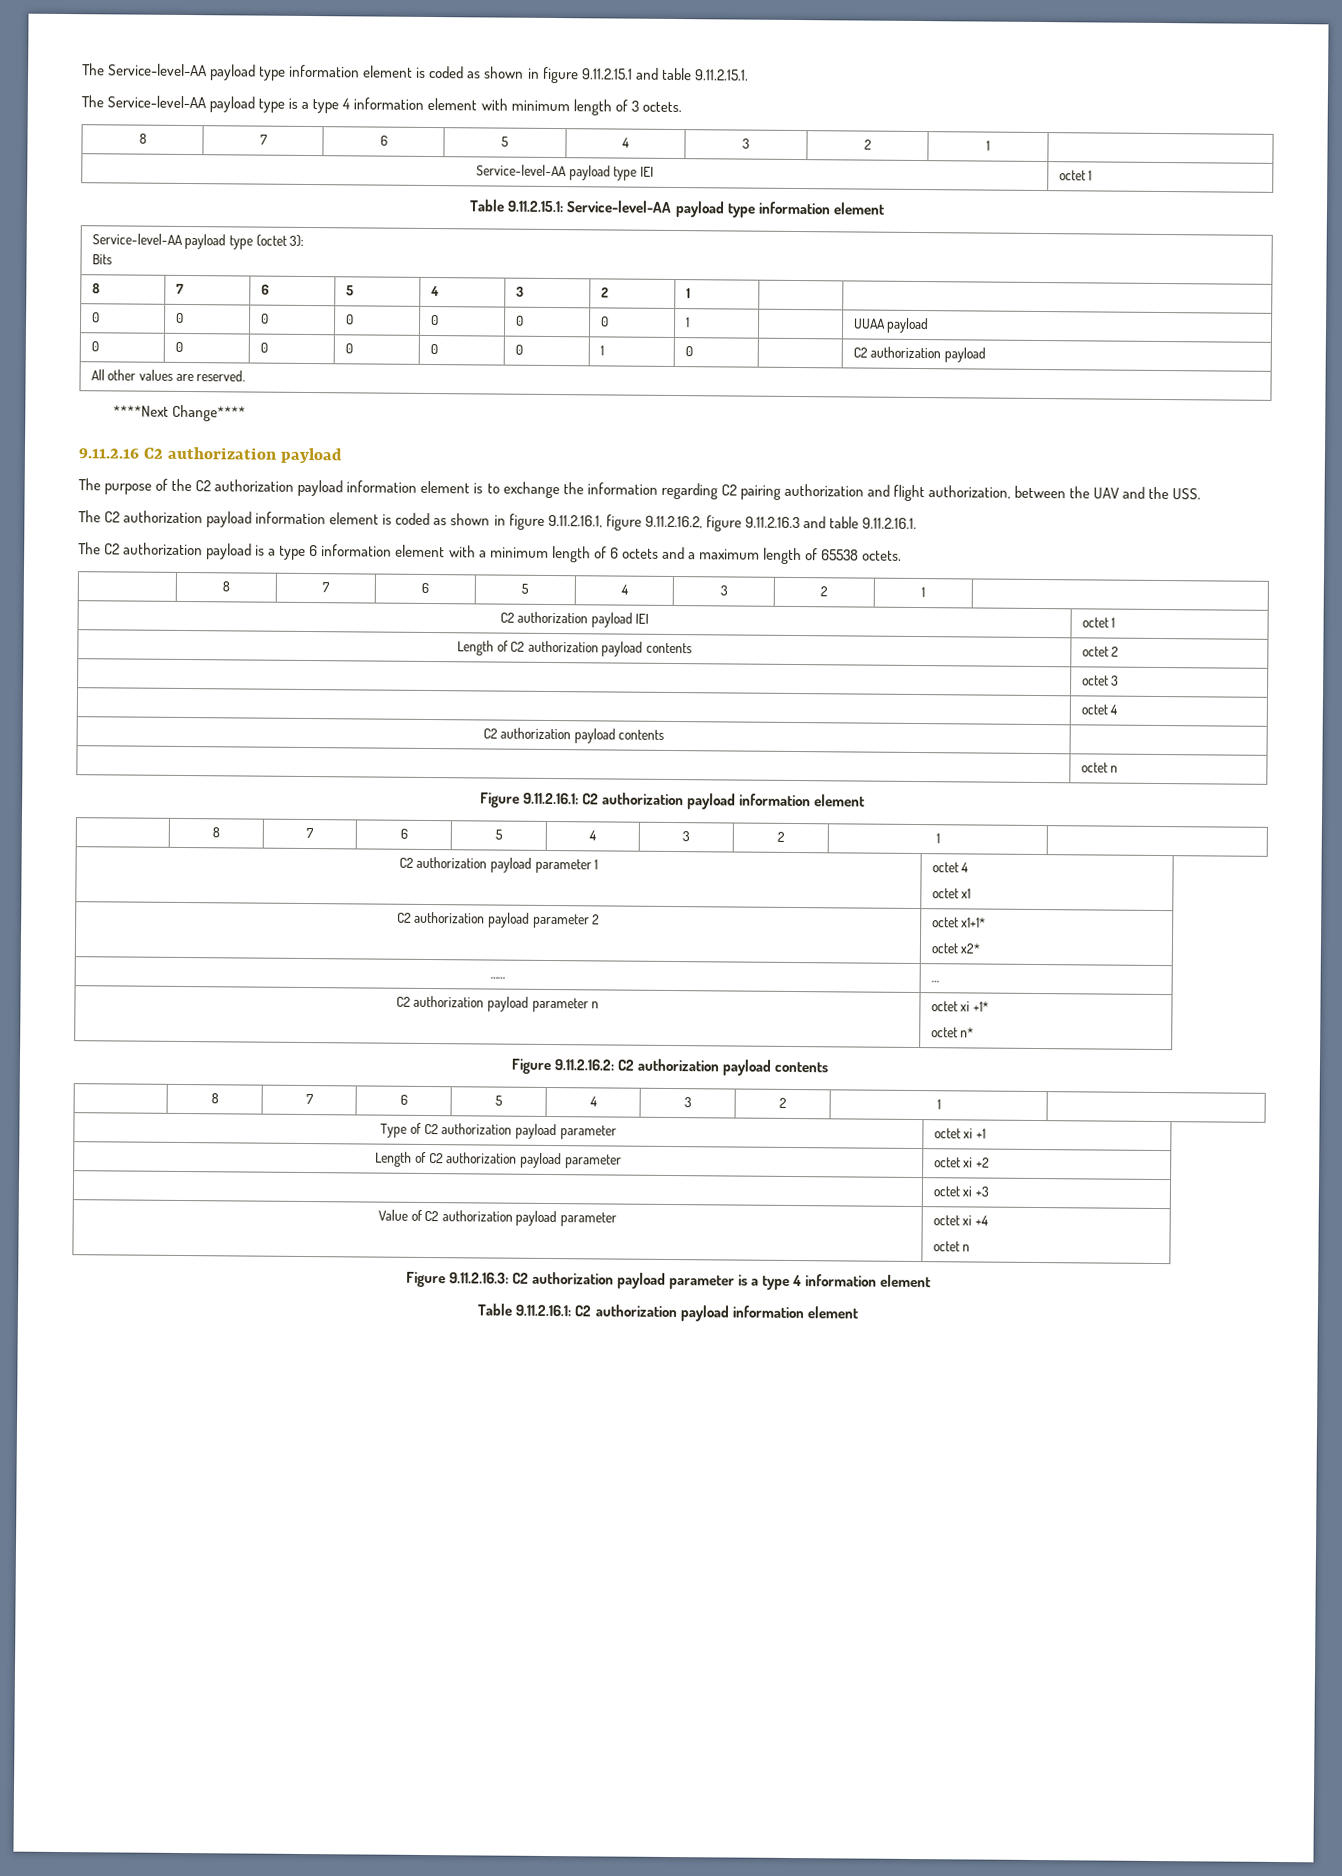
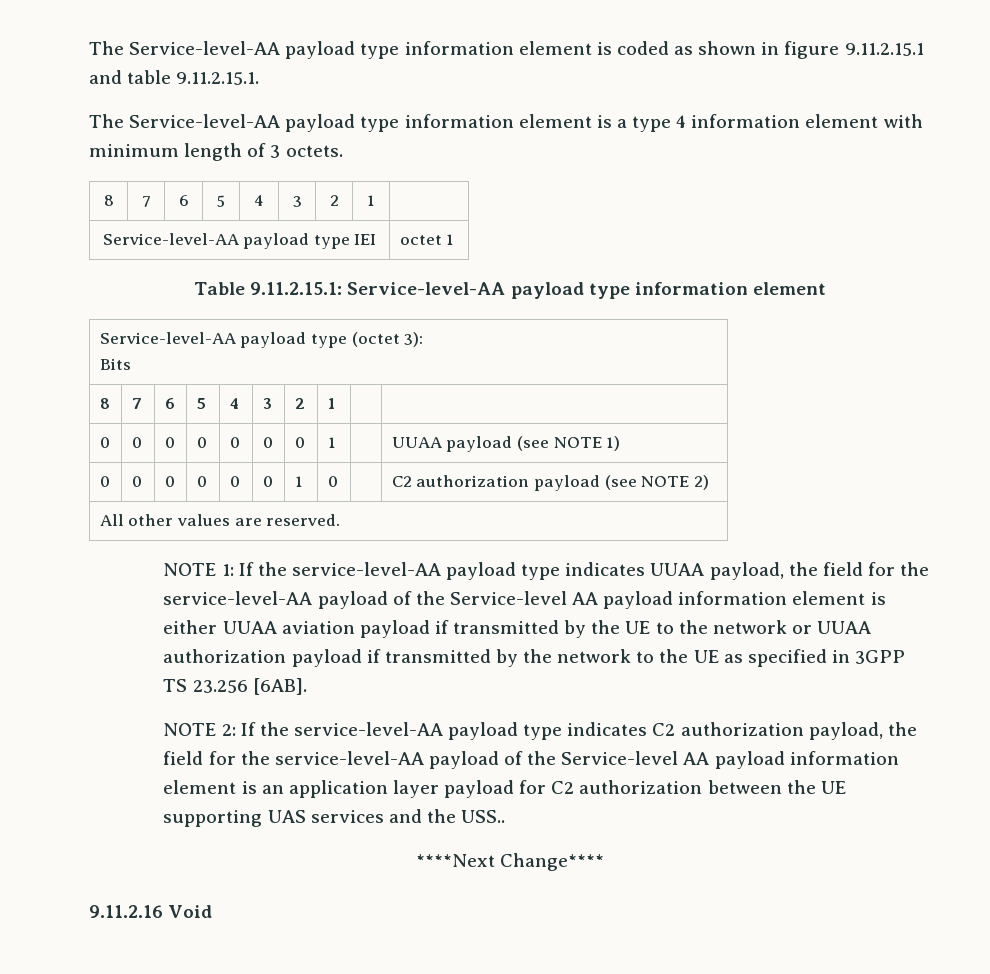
- The Service-level-AA payload type is a type 4 information element with minimum length of 3 octets.
+ The Service-level-AA payload type information element is a type 4 information element with minimum length of 3 octets.
- 0 | 0 | 0 | 0 | 0 | 0 | 0 | 1 | | UUAA payload
+ 0 | 0 | 0 | 0 | 0 | 0 | 0 | 1 | | UUAA payload (see NOTE 1)
- 0 | 0 | 0 | 0 | 0 | 0 | 1 | 0 | | C2 authorization payload
+ 0 | 0 | 0 | 0 | 0 | 0 | 1 | 0 | | C2 authorization payload (see NOTE 2)
+ NOTE 1: If the service-level-AA payload type indicates UUAA payload, the field for the service-level-AA payload of the Service-level AA payload information element is either UUAA aviation payload if transmitted by the UE to the network or UUAA authorization payload if transmitted by the network to the UE as specified in 3GPP TS 23.256 [6AB].
+ NOTE 2: If the service-level-AA payload type indicates C2 authorization payload, the field for the service-level-AA payload of the Service-level AA payload information element is an application layer payload for C2 authorization between the UE supporting UAS services and the USS..
  ****Next Change****
- 9.11.2.16 C2 authorization payload
- The purpose of the C2 authorization payload information element is to exchange the information regarding C2 pairing authorization and flight authorization, between the UAV and the USS.
- The C2 authorization payload information element is coded as shown in figure 9.11.2.16.1, figure 9.11.2.16.2, figure 9.11.2.16.3 and table 9.11.2.16.1.
- The C2 authorization payload is a type 6 information element with a minimum length of 6 octets and a maximum length of 65538 octets.
- | 8 | 7 | 6 | 5 | 4 | 3 | 2 | 1 |
- C2 authorization payload IEI | octet 1
- Length of C2 authorization payload contents | octet 2
- | octet 3
- | octet 4
- C2 authorization payload contents |
- | octet n
- Figure 9.11.2.16.1: C2 authorization payload information element
- | 8 | 7 | 6 | 5 | 4 | 3 | 2 | 1 |
- C2 authorization payload parameter 1 | octet 4
- octet x1
- C2 authorization payload parameter 2 | octet x1+1*
- octet x2*
- …… | …
- C2 authorization payload parameter n | octet xi +1*
- octet n*
- Figure 9.11.2.16.2: C2 authorization payload contents
- | 8 | 7 | 6 | 5 | 4 | 3 | 2 | 1 |
- Type of C2 authorization payload parameter | octet xi +1
- Length of C2 authorization payload parameter | octet xi +2
- | octet xi +3
- Value of C2 authorization payload parameter | octet xi +4
- octet n
- Figure 9.11.2.16.3: C2 authorization payload parameter is a type 4 information element
- Table 9.11.2.16.1: C2 authorization payload information element
+ 9.11.2.16 Void

